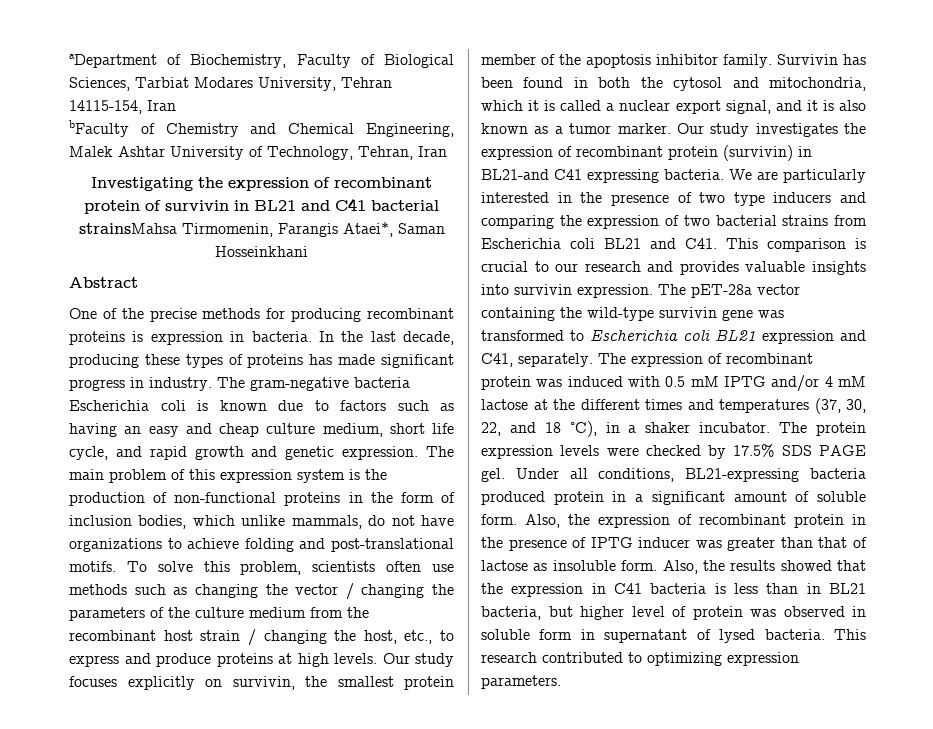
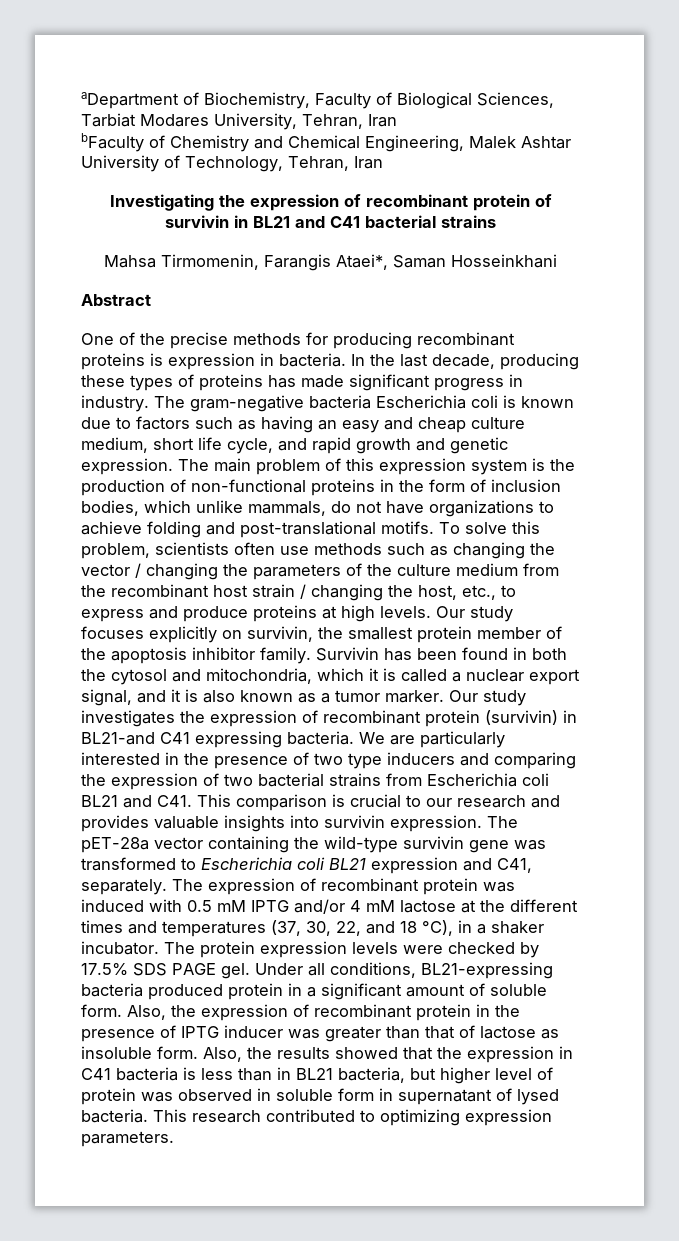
- aDepartment of Biochemistry, Faculty of Biological Sciences, Tarbiat Modares University, Tehran 14115-154, Iran
+ aDepartment of Biochemistry, Faculty of Biological Sciences, Tarbiat Modares University, Tehran, Iran
- Investigating the expression of recombinant protein of survivin in BL21 and C41 bacterial strainsMahsa Tirmomenin, Farangis Ataei*, Saman Hosseinkhani
+ Investigating the expression of recombinant protein of survivin in BL21 and C41 bacterial strains
+ Mahsa Tirmomenin, Farangis Ataei*, Saman Hosseinkhani

